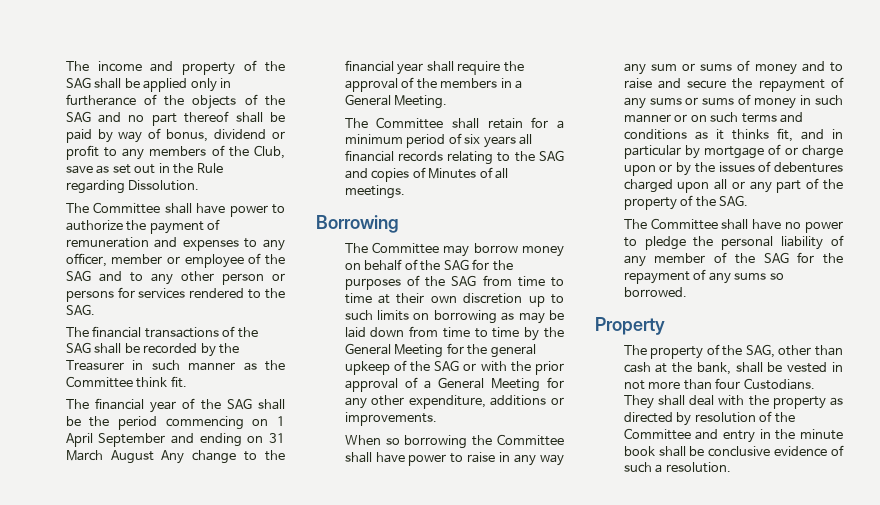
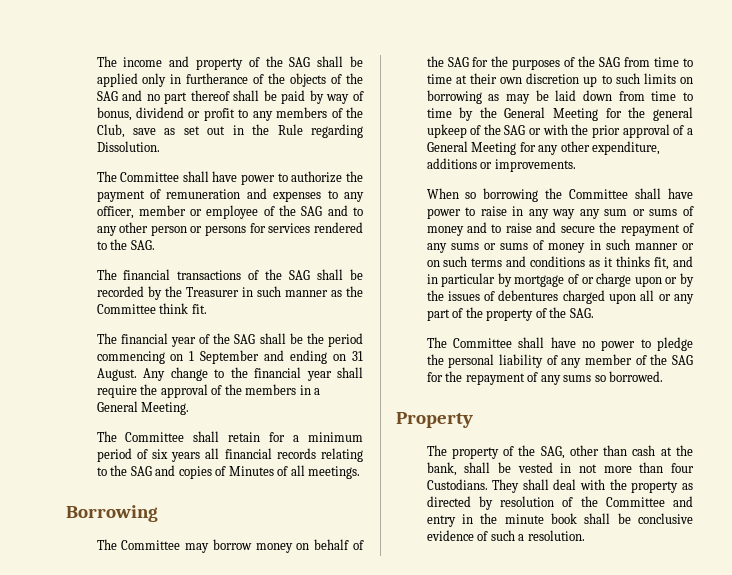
- The financial year of the SAG shall be the period commencing on 1 April September and ending on 31 March August Any change to the financial year shall require the approval of the members in a General Meeting.
+ The financial year of the SAG shall be the period commencing on 1 September and ending on 31 August. Any change to the financial year shall require the approval of the members in a General Meeting.

